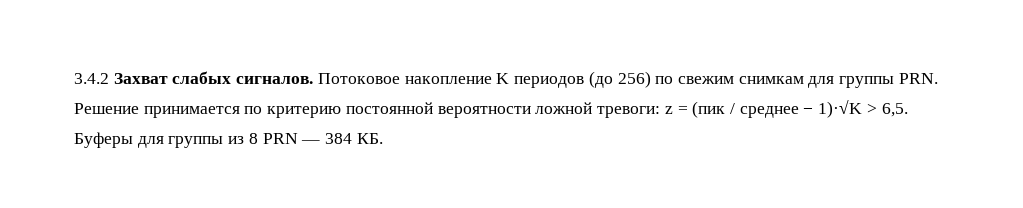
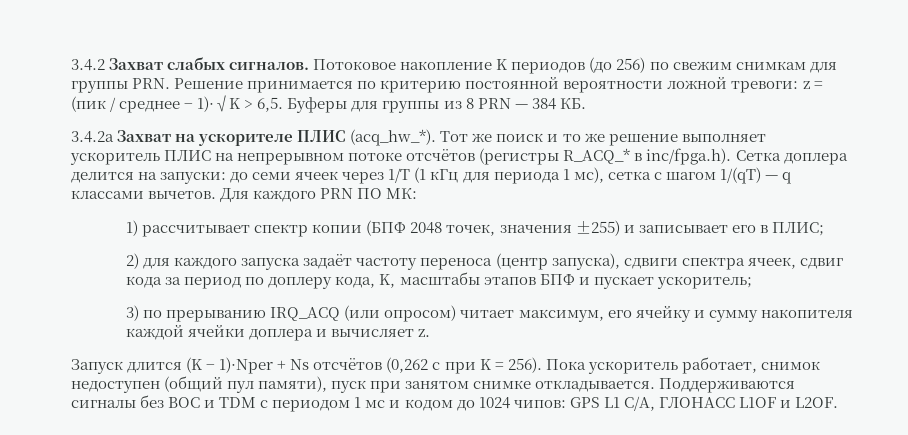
+ 3.4.2а Захват на ускорителе ПЛИС (acq_hw_*). Тот же поиск и то же решение выполняет ускоритель ПЛИС на непрерывном потоке отсчётов (регистры R_ACQ_* в inc/fpga.h). Сетка доплера делится на запуски: до семи ячеек через 1/T (1 кГц для периода 1 мс), сетка с шагом 1/(qT) — q классами вычетов. Для каждого PRN ПО МК:
+ 1) рассчитывает спектр копии (БПФ 2048 точек, значения ±255) и записывает его в ПЛИС;
+ 2) для каждого запуска задаёт частоту переноса (центр запуска), сдвиги спектра ячеек, сдвиг кода за период по доплеру кода, K, масштабы этапов БПФ и пускает ускоритель;
+ 3) по прерыванию IRQ_ACQ (или опросом) читает максимум, его ячейку и сумму накопителя каждой ячейки доплера и вычисляет z.
+ Запуск длится (K − 1)·Nper + Ns отсчётов (0,262 с при K = 256). Пока ускоритель работает, снимок недоступен (общий пул памяти), пуск при занятом снимке откладывается. Поддерживаются сигналы без BOC и TDM с периодом 1 мс и кодом до 1024 чипов: GPS L1 C/A, ГЛОНАСС L1OF и L2OF.

